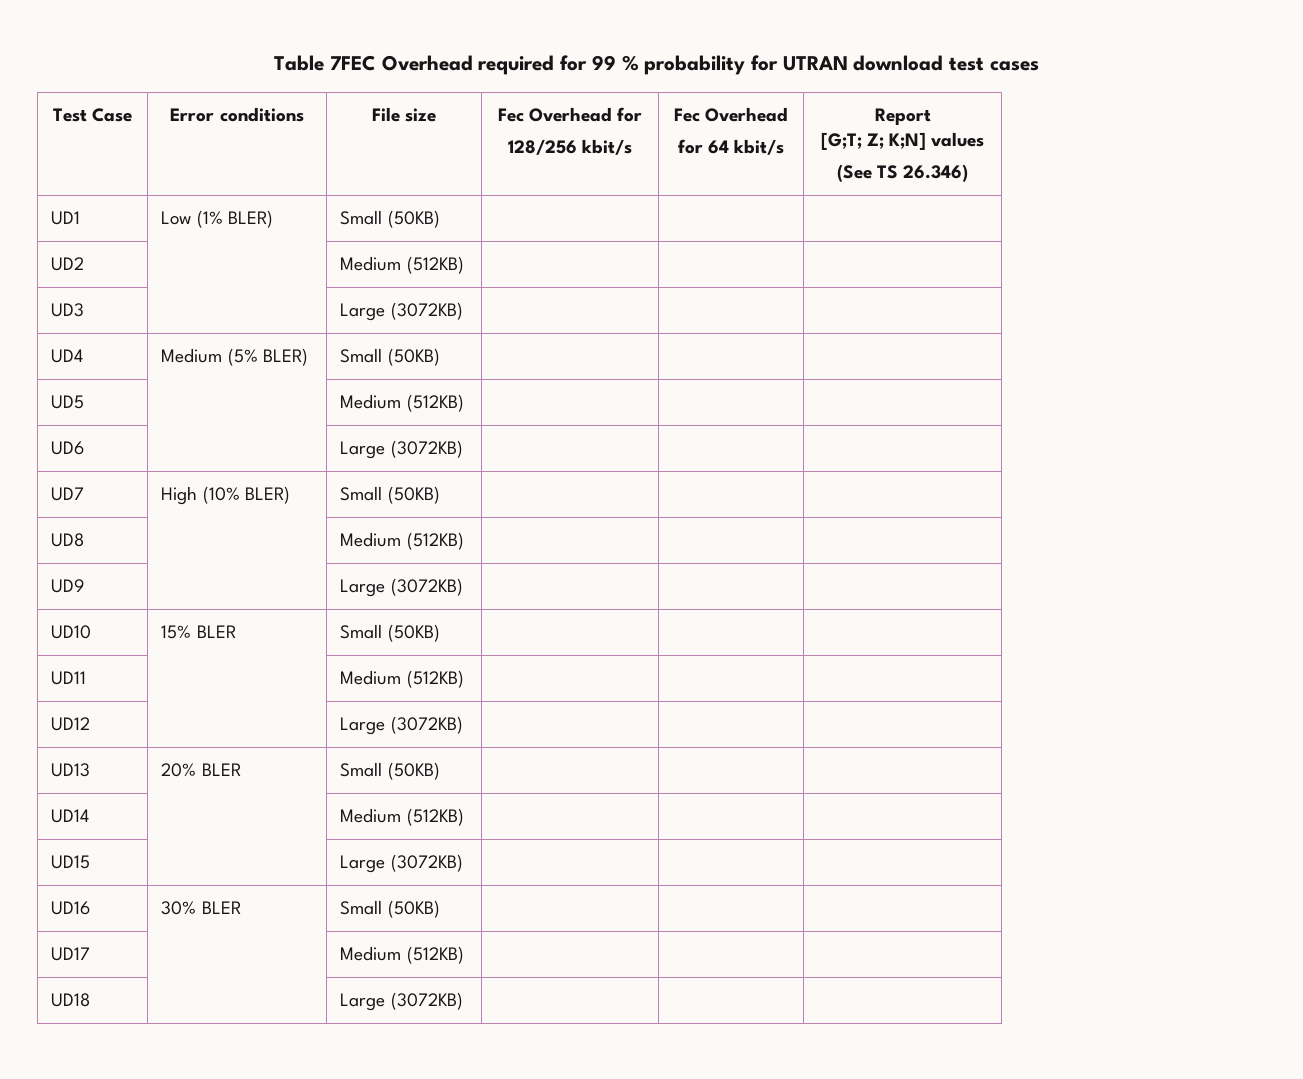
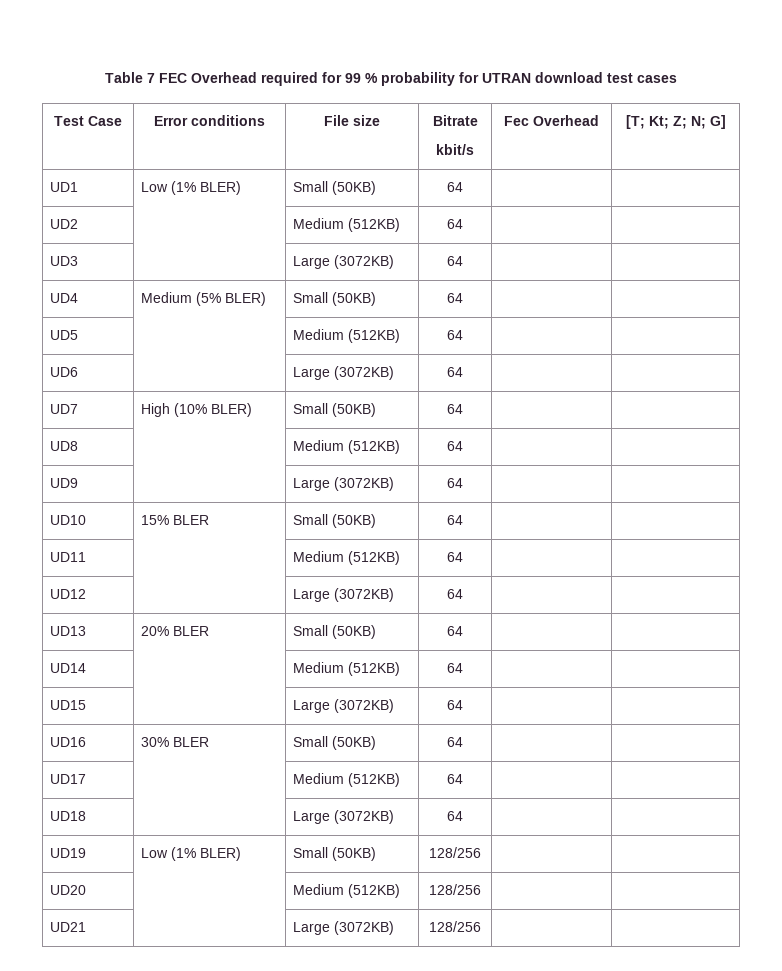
- Table 7FEC Overhead required for 99 % probability for UTRAN download test cases
+ Table 7 FEC Overhead required for 99 % probability for UTRAN download test cases
- Test Case | Error conditions | File size | Fec Overhead for
- 128/256 kbit/s | Fec Overhead
- for 64 kbit/s | Report
- [G;T; Z; K;N] values
- (See TS 26.346)
+ Test Case | Error conditions | File size | Bitrate
+ kbit/s | Fec Overhead | [T; Kt; Z; N; G]
- UD1 | Low (1% BLER) | Small (50KB) | | |
+ UD1 | Low (1% BLER) | Small (50KB) | 64 | |
- UD2 | | Medium (512KB) | | |
+ UD2 | | Medium (512KB) | 64 | |
- UD3 | | Large (3072KB) | | |
+ UD3 | | Large (3072KB) | 64 | |
- UD4 | Medium (5% BLER) | Small (50KB) | | |
+ UD4 | Medium (5% BLER) | Small (50KB) | 64 | |
- UD5 | | Medium (512KB) | | |
+ UD5 | | Medium (512KB) | 64 | |
- UD6 | | Large (3072KB) | | |
+ UD6 | | Large (3072KB) | 64 | |
- UD7 | High (10% BLER) | Small (50KB) | | |
+ UD7 | High (10% BLER) | Small (50KB) | 64 | |
- UD8 | | Medium (512KB) | | |
+ UD8 | | Medium (512KB) | 64 | |
- UD9 | | Large (3072KB) | | |
+ UD9 | | Large (3072KB) | 64 | |
- UD10 | 15% BLER | Small (50KB) | | |
+ UD10 | 15% BLER | Small (50KB) | 64 | |
- UD11 | | Medium (512KB) | | |
+ UD11 | | Medium (512KB) | 64 | |
- UD12 | | Large (3072KB) | | |
+ UD12 | | Large (3072KB) | 64 | |
- UD13 | 20% BLER | Small (50KB) | | |
+ UD13 | 20% BLER | Small (50KB) | 64 | |
- UD14 | | Medium (512KB) | | |
+ UD14 | | Medium (512KB) | 64 | |
- UD15 | | Large (3072KB) | | |
+ UD15 | | Large (3072KB) | 64 | |
- UD16 | 30% BLER | Small (50KB) | | |
+ UD16 | 30% BLER | Small (50KB) | 64 | |
- UD17 | | Medium (512KB) | | |
+ UD17 | | Medium (512KB) | 64 | |
- UD18 | | Large (3072KB) | | |
+ UD18 | | Large (3072KB) | 64 | |
+ UD19 | Low (1% BLER) | Small (50KB) | 128/256 | |
+ UD20 | | Medium (512KB) | 128/256 | |
+ UD21 | | Large (3072KB) | 128/256 | |

